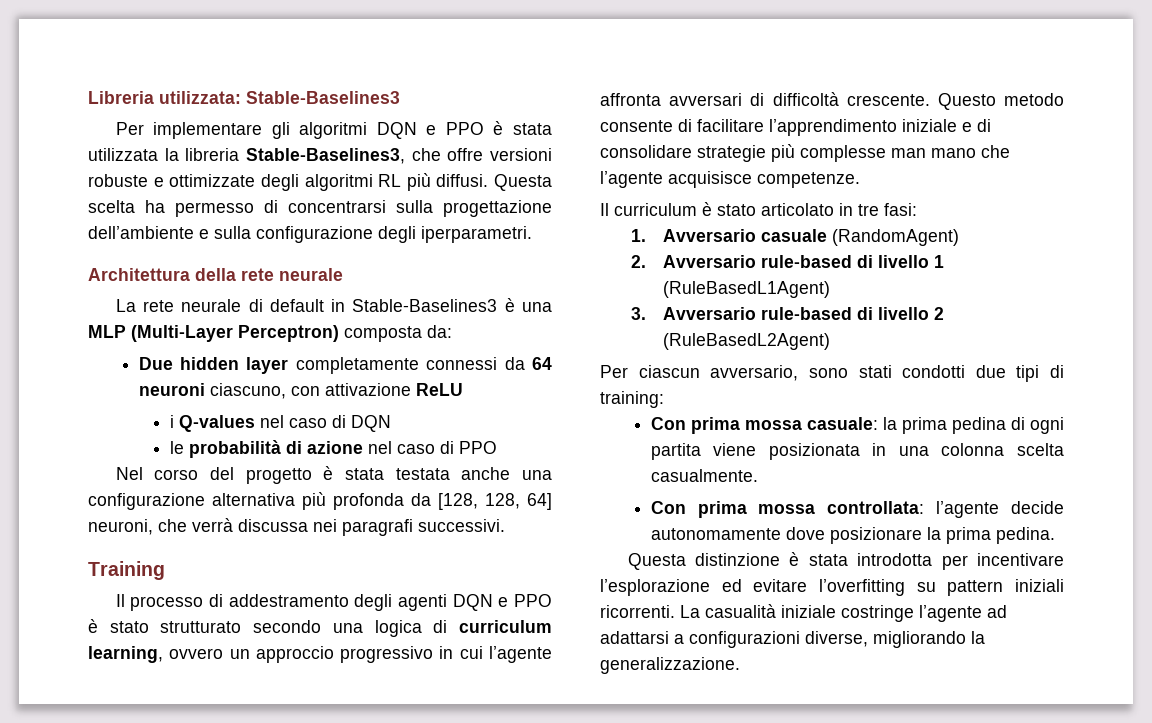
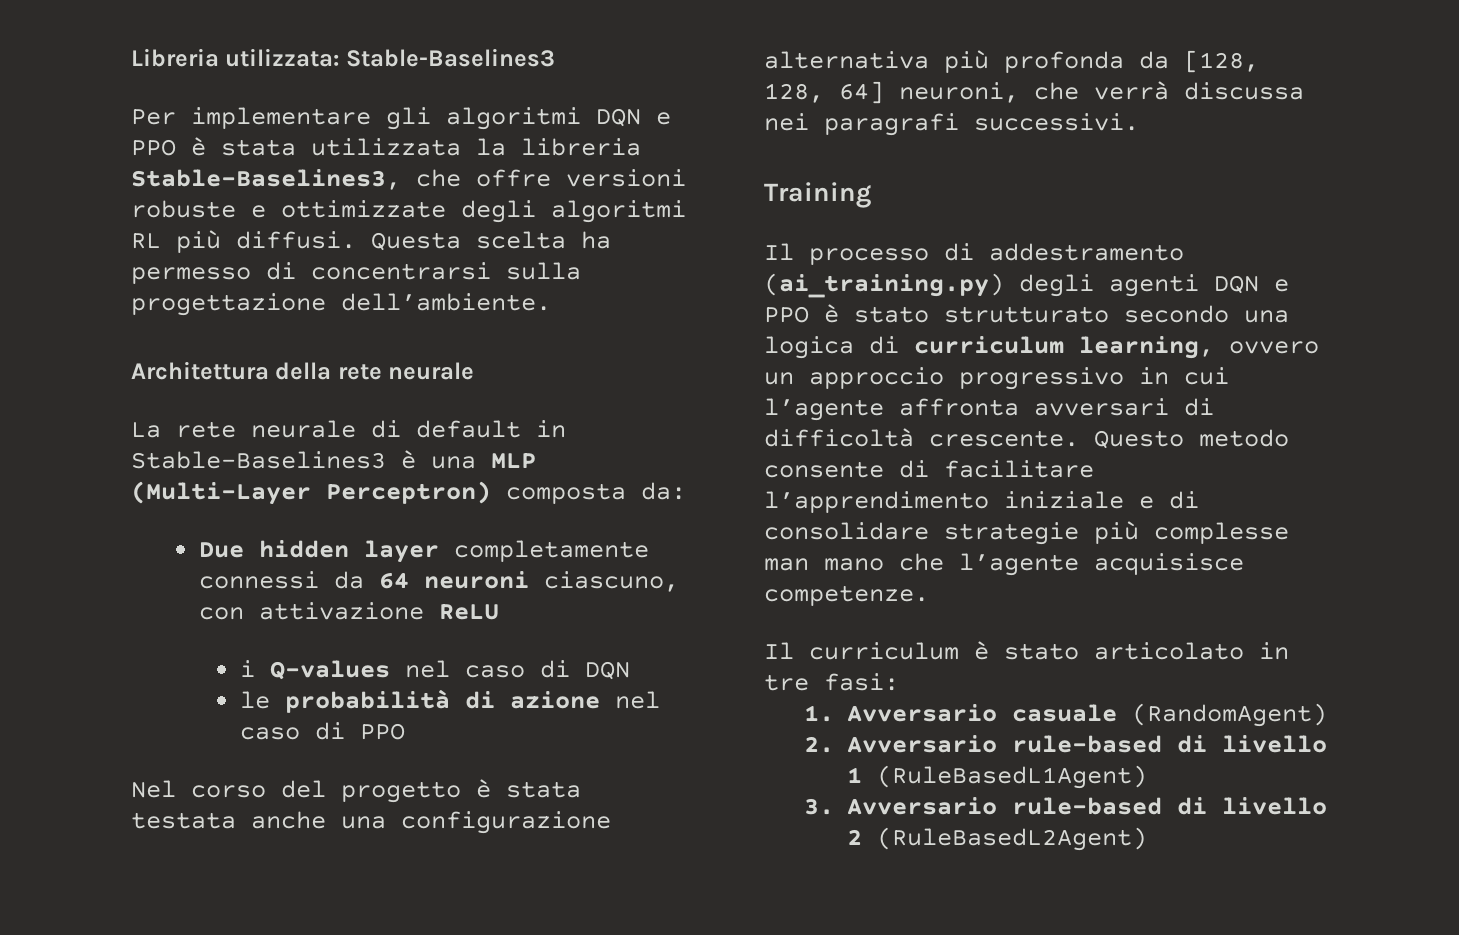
- Questa scelta ha permesso di concentrarsi sulla progettazione dell’ambiente e sulla configurazione degli iperparametri.
+ Questa scelta ha permesso di concentrarsi sulla progettazione dell’ambiente.
- Il processo di addestramento degli agenti DQN e PPO è stato strutturato secondo una logica di curriculum learning, ovvero un approccio progressivo in cui l’agente affronta avversari di difficoltà crescente.
+ Il processo di addestramento (ai_training.py) degli agenti DQN e PPO è stato strutturato secondo una logica di curriculum learning, ovvero un approccio progressivo in cui l’agente affronta avversari di difficoltà crescente.
- Per ciascun avversario, sono stati condotti due tipi di training:
- Con prima mossa casuale: la prima pedina di ogni partita viene posizionata in una colonna scelta casualmente.
- Con prima mossa controllata: l’agente decide autonomamente dove posizionare la prima pedina.
- Questa distinzione è stata introdotta per incentivare l’esplorazione ed evitare l’overfitting su pattern iniziali ricorrenti. La casualità iniziale costringe l’agente ad adattarsi a configurazioni diverse, migliorando la generalizzazione.

